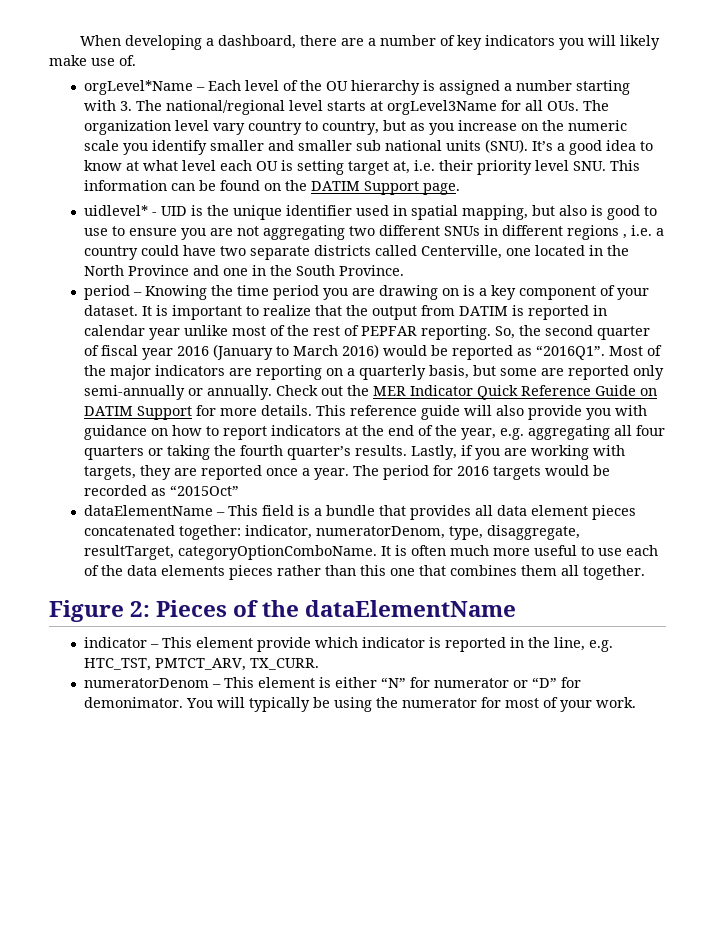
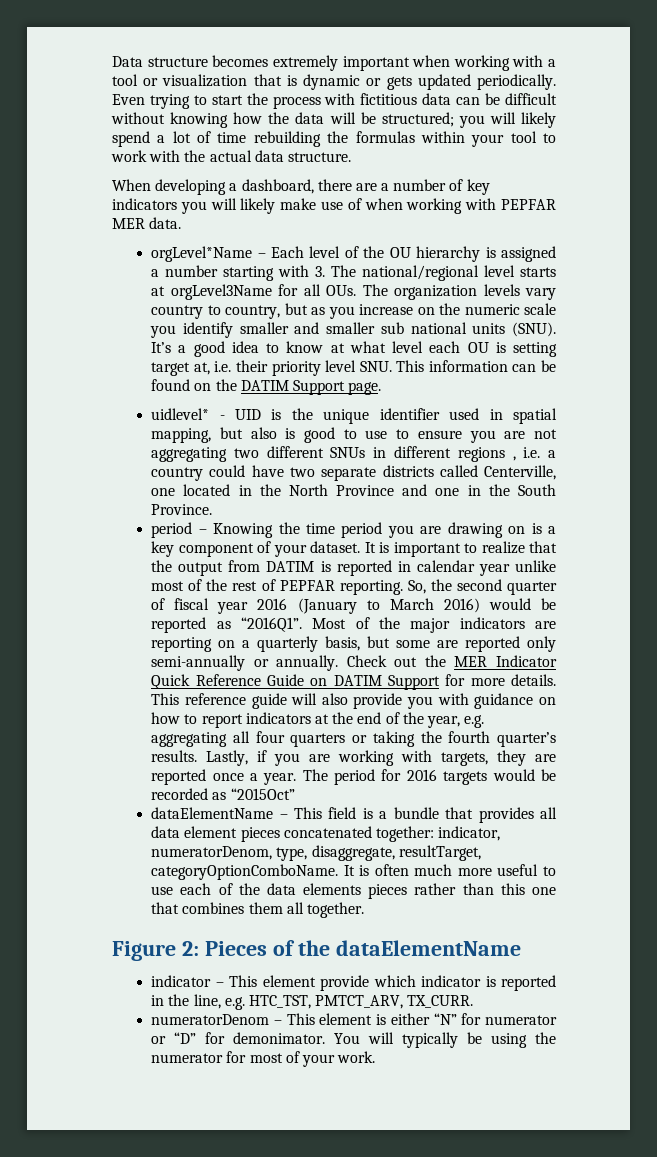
+ Data structure becomes extremely important when working with a tool or visualization that is dynamic or gets updated periodically. Even trying to start the process with fictitious data can be difficult without knowing how the data will be structured; you will likely spend a lot of time rebuilding the formulas within your tool to work with the actual data structure.
- When developing a dashboard, there are a number of key indicators you will likely make use of.
+ When developing a dashboard, there are a number of key indicators you will likely make use of when working with PEPFAR MER data.
- orgLevel*Name – Each level of the OU hierarchy is assigned a number starting with 3. The national/regional level starts at orgLevel3Name for all OUs. The organization level vary country to country, but as you increase on the numeric scale you identify smaller and smaller sub national units (SNU).
+ orgLevel*Name – Each level of the OU hierarchy is assigned a number starting with 3. The national/regional level starts at orgLevel3Name for all OUs. The organization levels vary country to country, but as you increase on the numeric scale you identify smaller and smaller sub national units (SNU).

